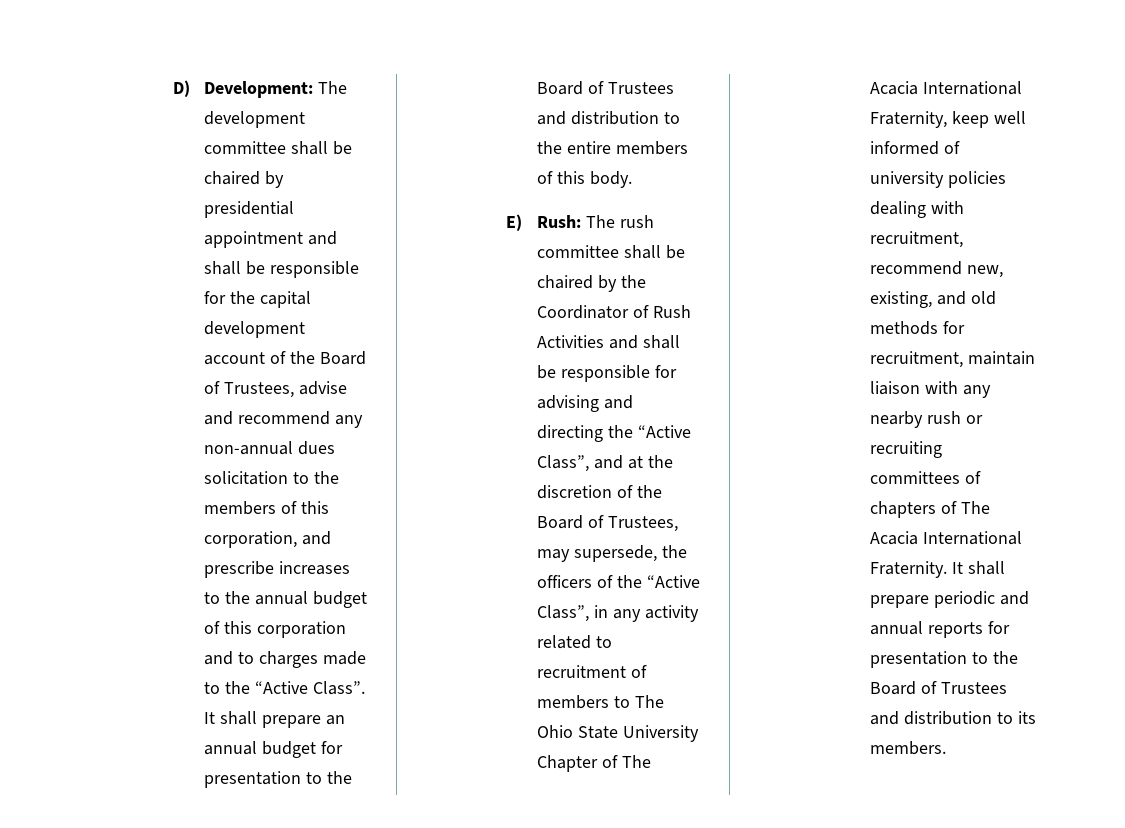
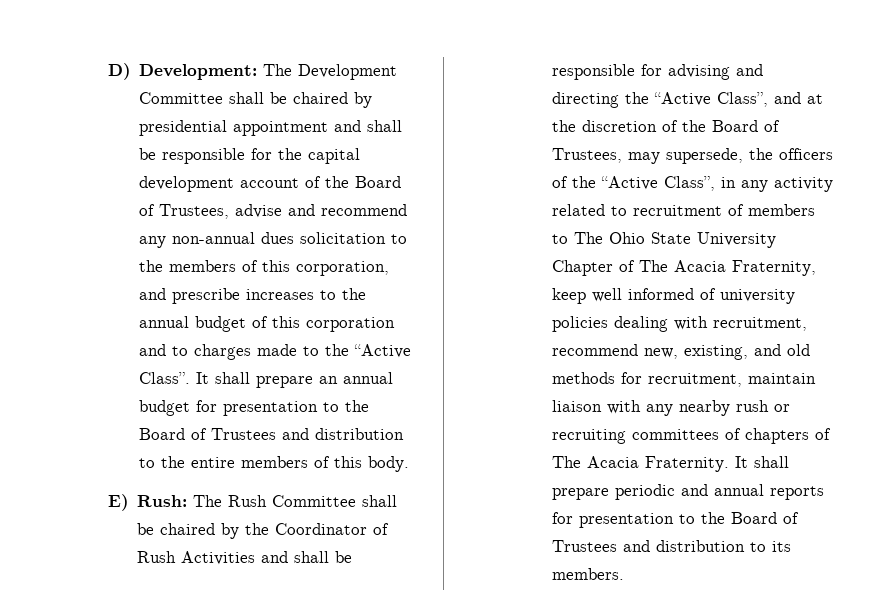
- D) Development: The development committee shall be chaired by presidential appointment and shall be responsible for the capital development account of the Board of Trustees, advise and recommend any non-annual dues solicitation to the members of this corporation, and prescribe increases to the annual budget of this corporation and to charges made to the “Active Class”.
+ D) Development: The Development Committee shall be chaired by presidential appointment and shall be responsible for the capital development account of the Board of Trustees, advise and recommend any non-annual dues solicitation to the members of this corporation, and prescribe increases to the annual budget of this corporation and to charges made to the “Active Class”.
- The rush committee shall be chaired by the Coordinator of Rush Activities and shall be responsible for advising and directing the “Active Class”, and at the discretion of the Board of Trustees, may supersede, the officers of the “Active Class”, in any activity related to recruitment of members to The Ohio State University Chapter of The Acacia International Fraternity, keep well informed of university policies dealing with recruitment, recommend new, existing, and old methods for recruitment, maintain liaison with any nearby rush or recruiting committees of chapters of The Acacia International Fraternity.
+ The Rush Committee shall be chaired by the Coordinator of Rush Activities and shall be responsible for advising and directing the “Active Class”, and at the discretion of the Board of Trustees, may supersede, the officers of the “Active Class”, in any activity related to recruitment of members to The Ohio State University Chapter of The Acacia Fraternity, keep well informed of university policies dealing with recruitment, recommend new, existing, and old methods for recruitment, maintain liaison with any nearby rush or recruiting committees of chapters of The Acacia Fraternity.

